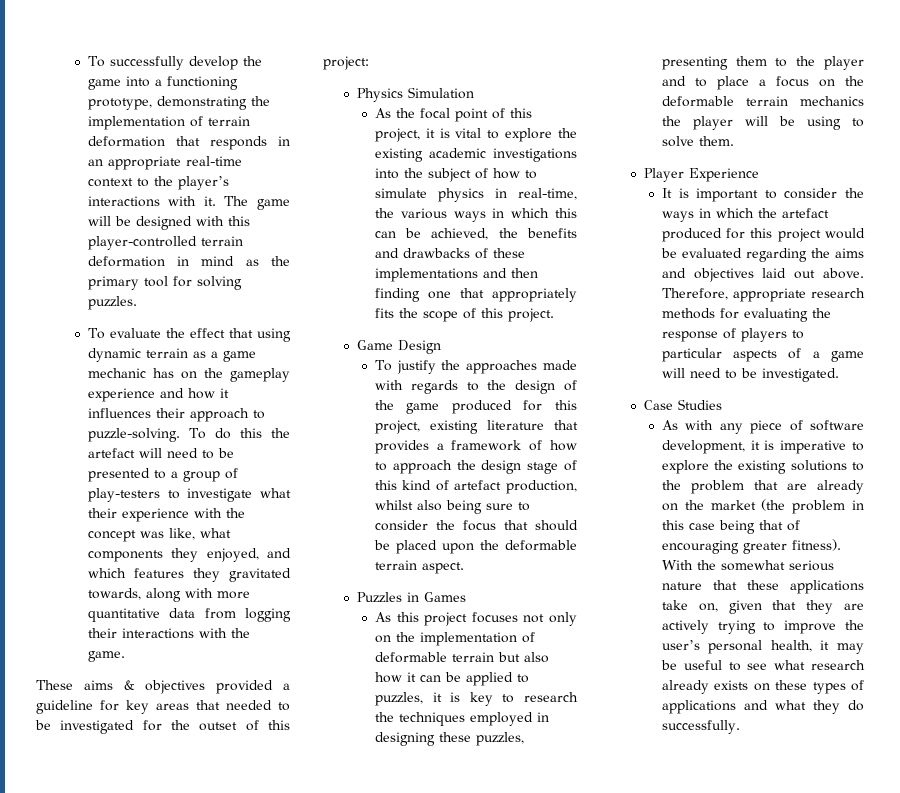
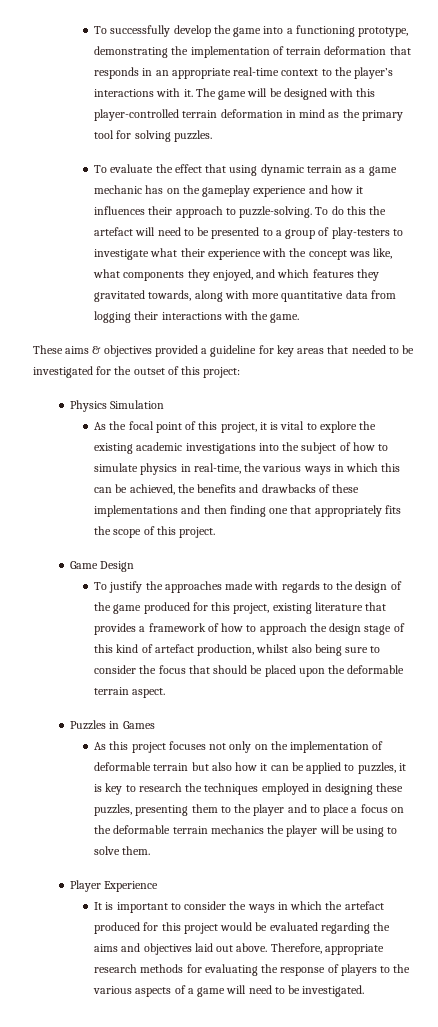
- Therefore, appropriate research methods for evaluating the response of players to particular aspects of a game will need to be investigated.
+ Therefore, appropriate research methods for evaluating the response of players to the various aspects of a game will need to be investigated.
- Case Studies
- As with any piece of software development, it is imperative to explore the existing solutions to the problem that are already on the market (the problem in this case being that of encouraging greater fitness). With the somewhat serious nature that these applications take on, given that they are actively trying to improve the user’s personal health, it may be useful to see what research already exists on these types of applications and what they do successfully.

